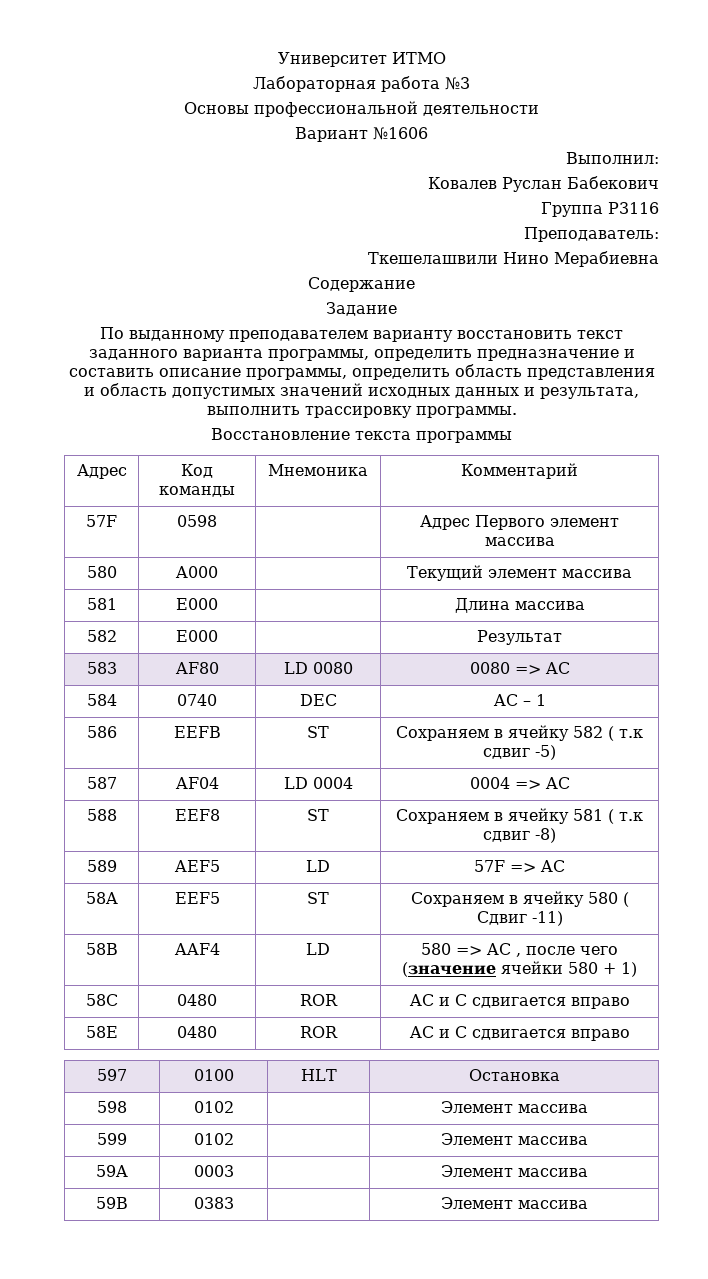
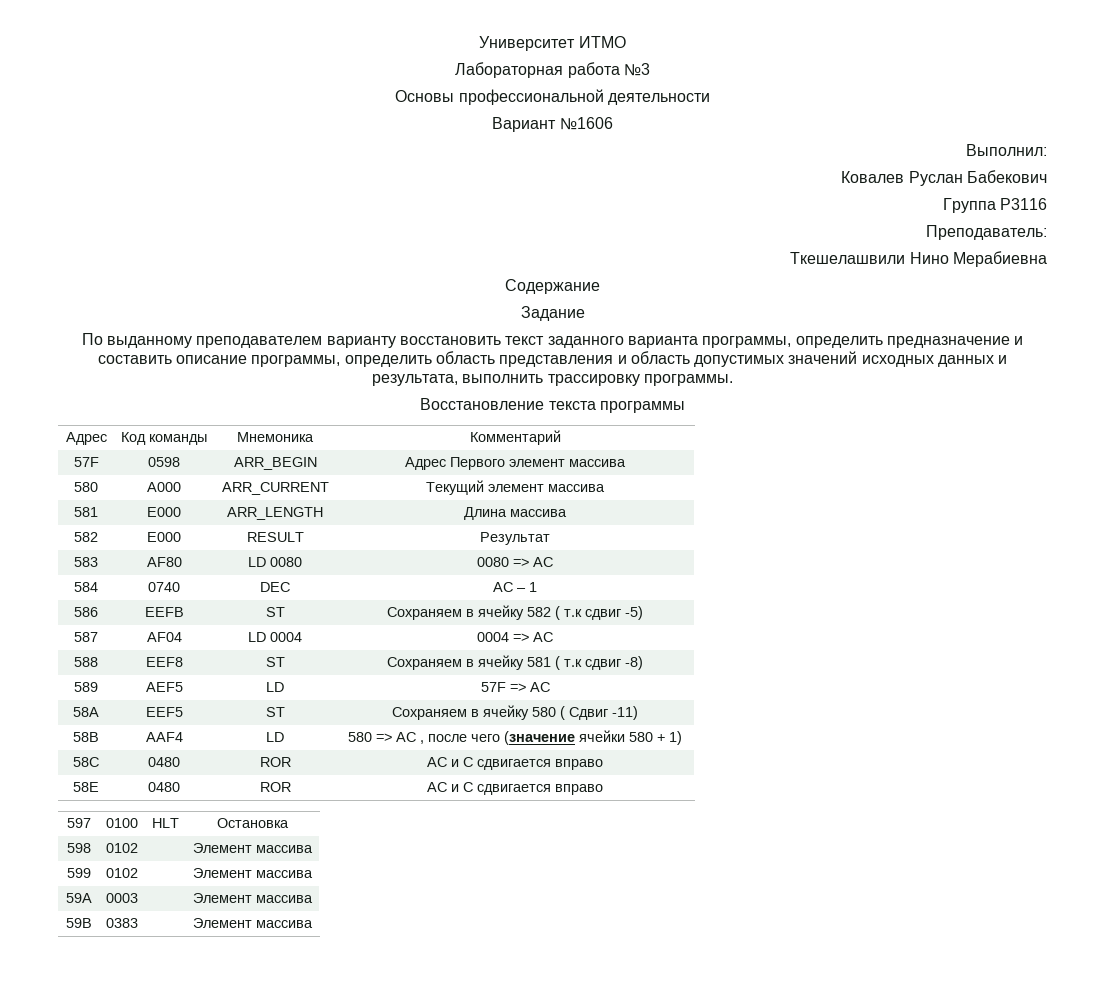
- 57F | 0598 | | Адрес Первого элемент массива
+ 57F | 0598 | ARR_BEGIN | Адрес Первого элемент массива
- 580 | A000 | | Текущий элемент массива
+ 580 | A000 | ARR_CURRENT | Текущий элемент массива
- 581 | E000 | | Длина массива
+ 581 | E000 | ARR_LENGTH | Длина массива
- 582 | E000 | | Результат
+ 582 | E000 | RESULT | Результат

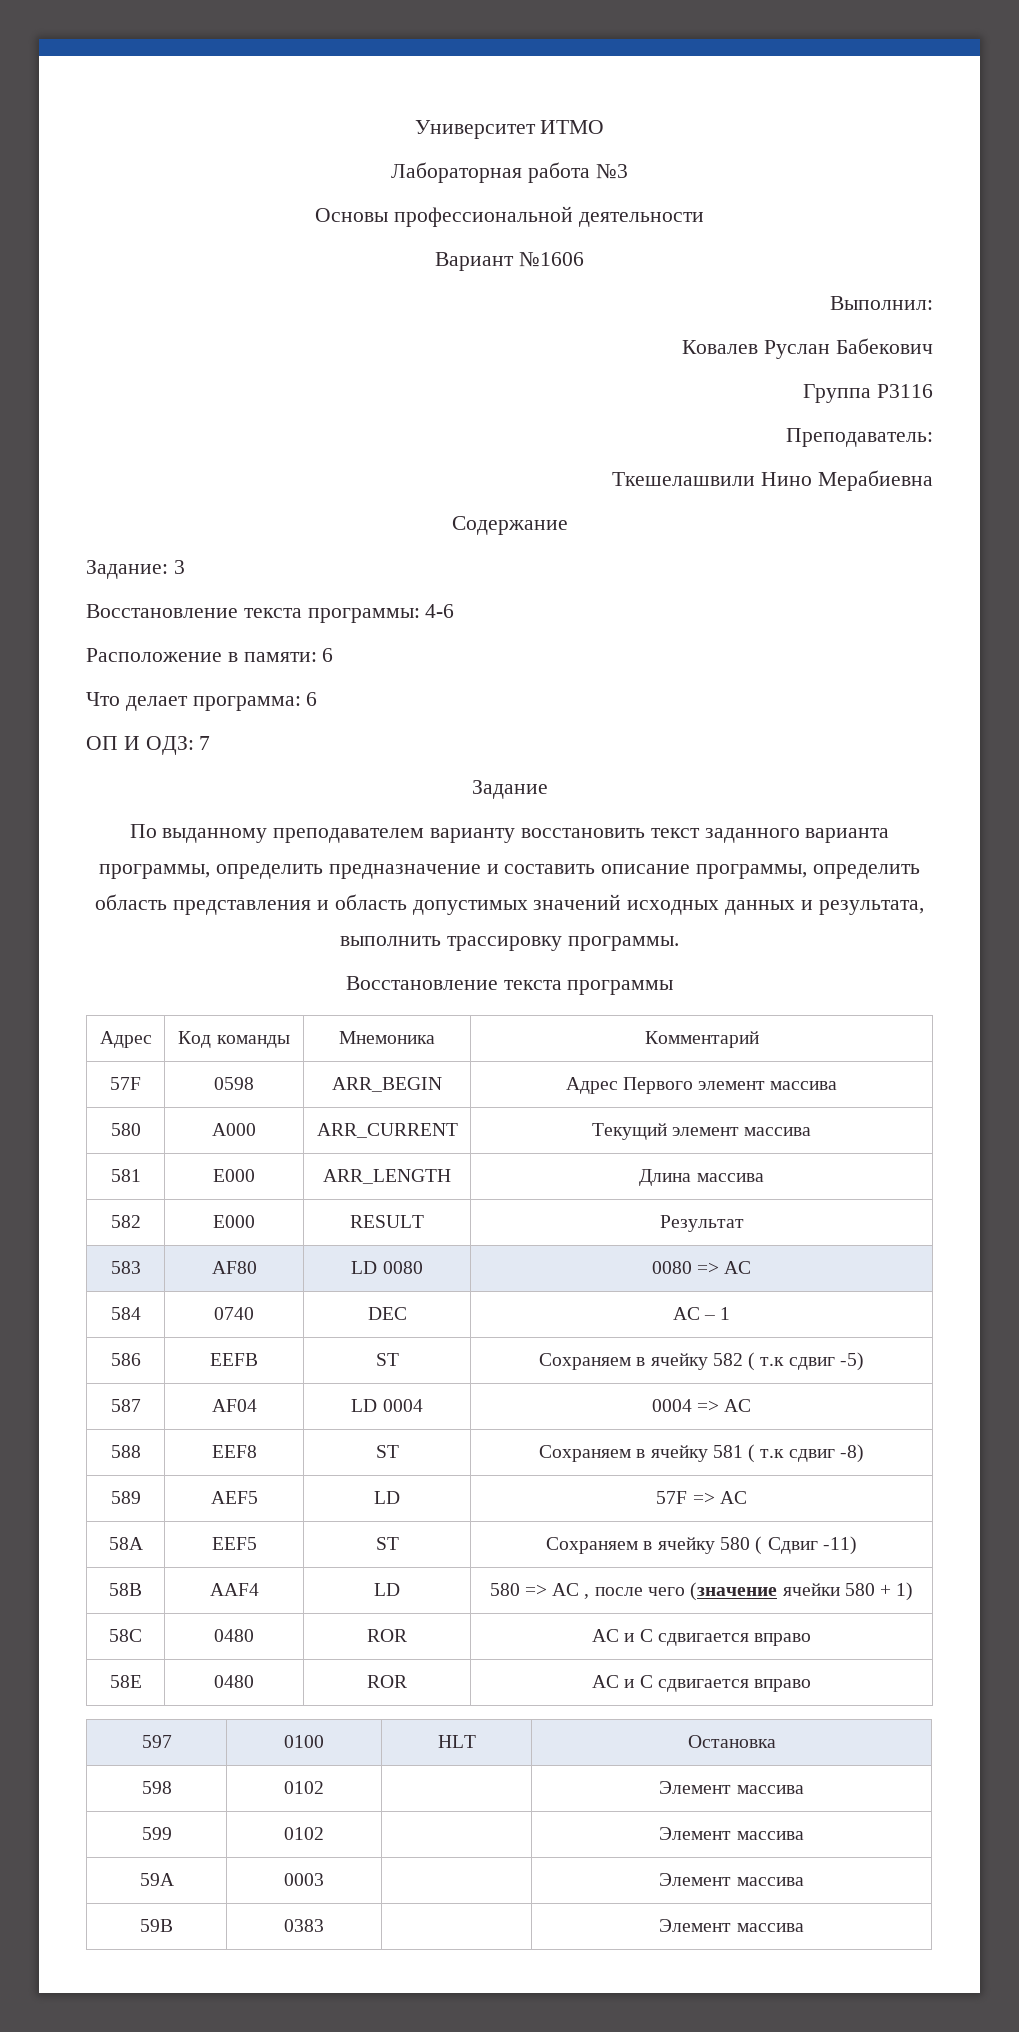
+ Задание: 3
+ Восстановление текста программы: 4-6
+ Расположение в памяти: 6
+ Что делает программа: 6
+ ОП И ОДЗ: 7

